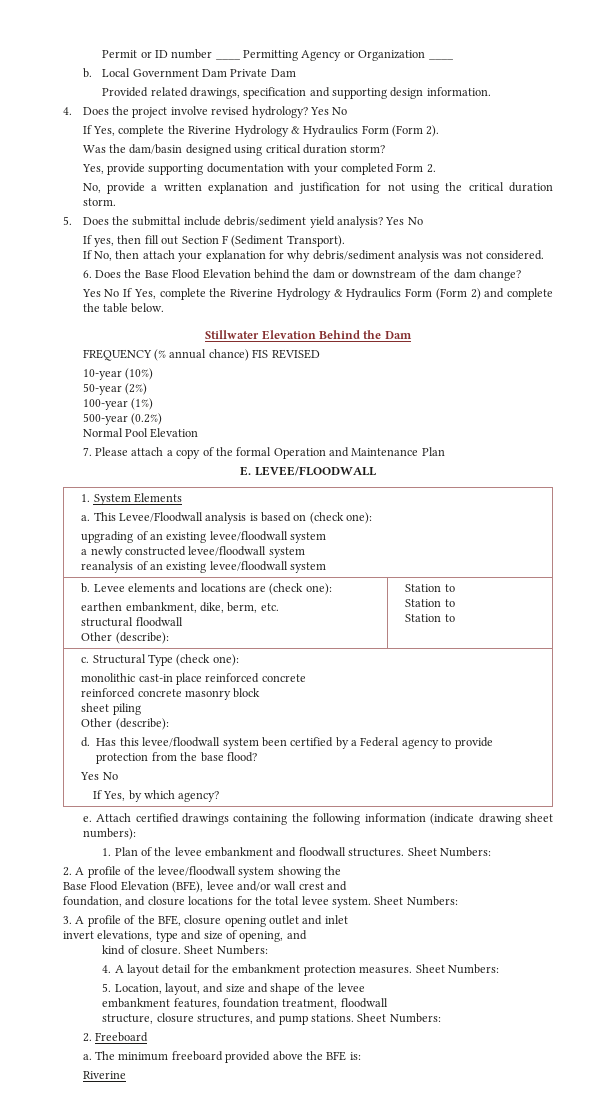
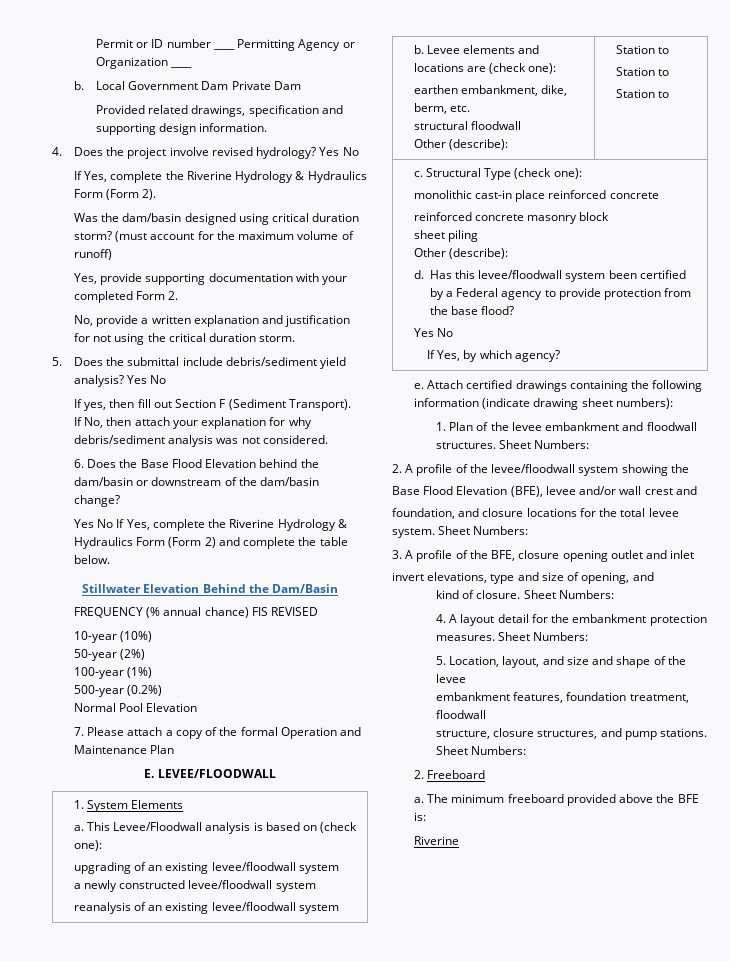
+ (must account for the maximum volume of runoff)
- 6. Does the Base Flood Elevation behind the dam or downstream of the dam change?
+ 6. Does the Base Flood Elevation behind the dam/basin or downstream of the dam/basin change?
- Stillwater Elevation Behind the Dam
+ Stillwater Elevation Behind the Dam/Basin

